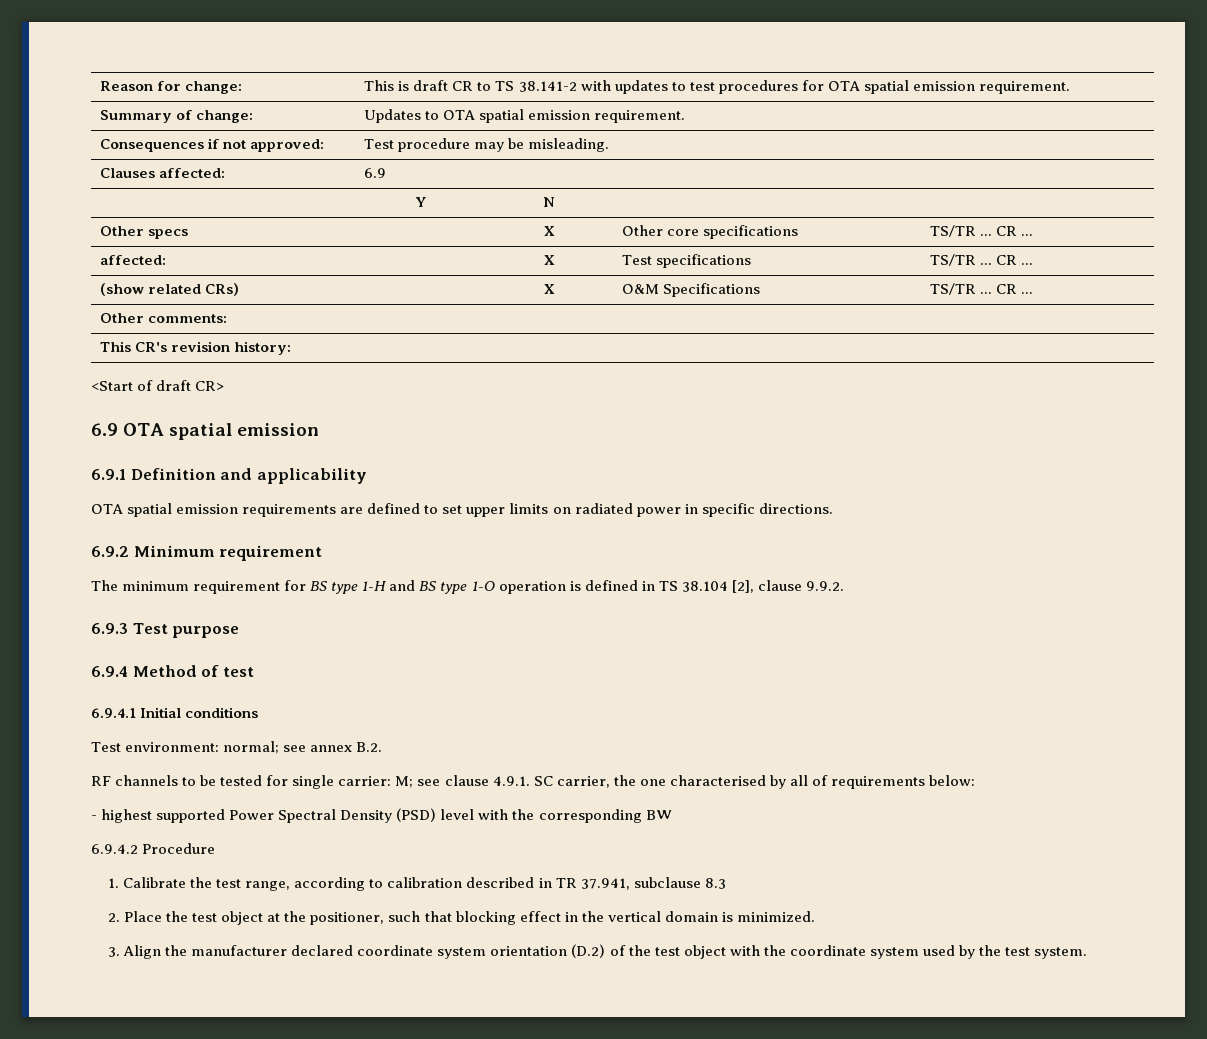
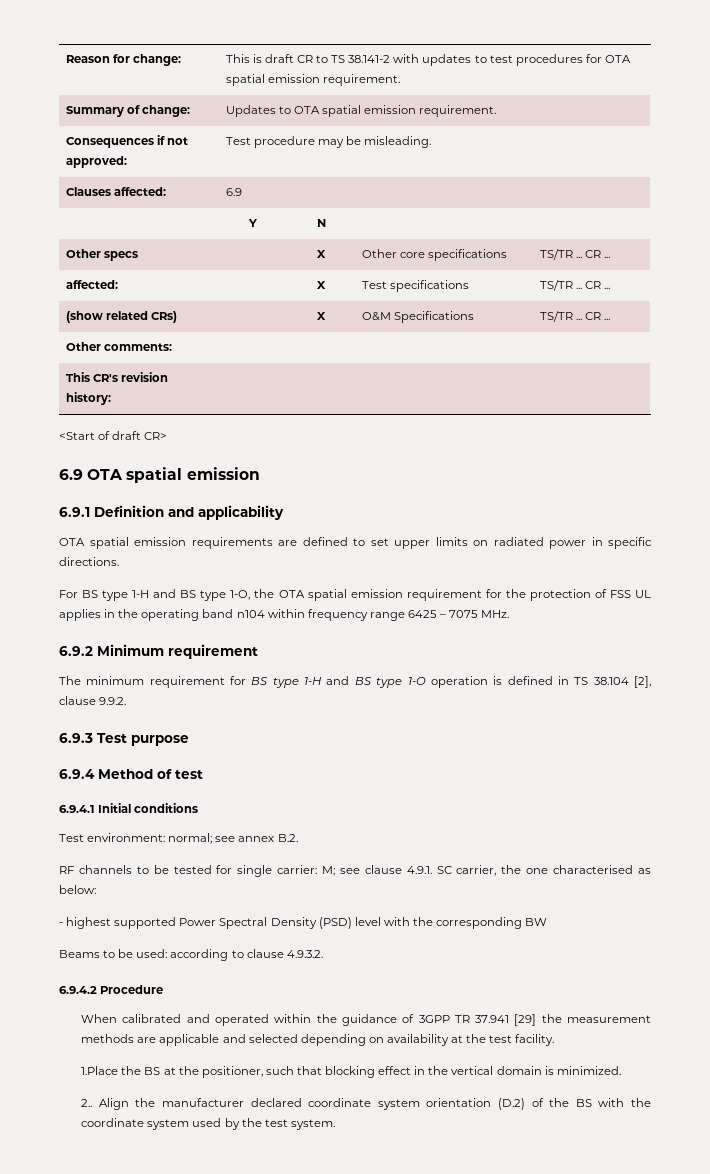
+ For BS type 1-H and BS type 1-O, the OTA spatial emission requirement for the protection of FSS UL applies in the operating band n104 within frequency range 6425 – 7075 MHz.
- RF channels to be tested for single carrier: M; see clause 4.9.1. SC carrier, the one characterised by all of requirements below:
+ RF channels to be tested for single carrier: M; see clause 4.9.1. SC carrier, the one characterised as below:
+ Beams to be used: according to clause 4.9.3.2.
  6.9.4.2 Procedure
- 1. Calibrate the test range, according to calibration described in TR 37.941, subclause 8.3
- 2. Place the test object at the positioner, such that blocking effect in the vertical domain is minimized.
+ When calibrated and operated within the guidance of 3GPP TR 37.941 [29] the measurement methods are applicable and selected depending on availability at the test facility.
+ 1.Place the BS at the positioner, such that blocking effect in the vertical domain is minimized.
- 3. Align the manufacturer declared coordinate system orientation (D.2) of the test object with the coordinate system used by the test system.
+ 2.. Align the manufacturer declared coordinate system orientation (D.2) of the BS with the coordinate system used by the test system.

